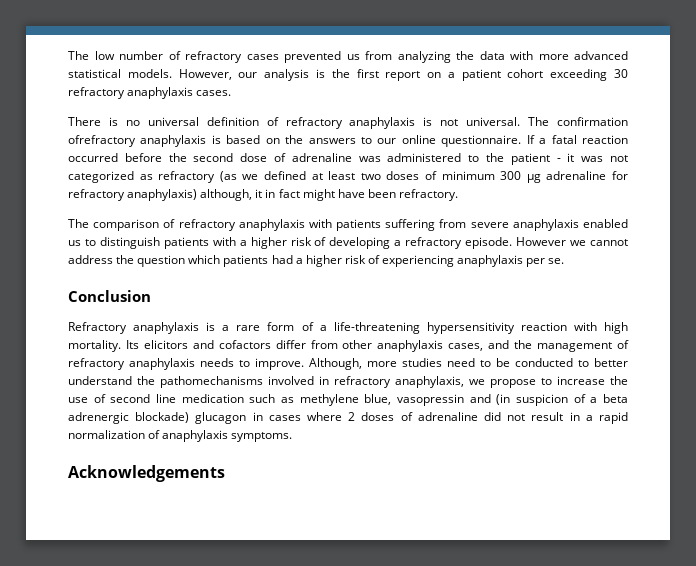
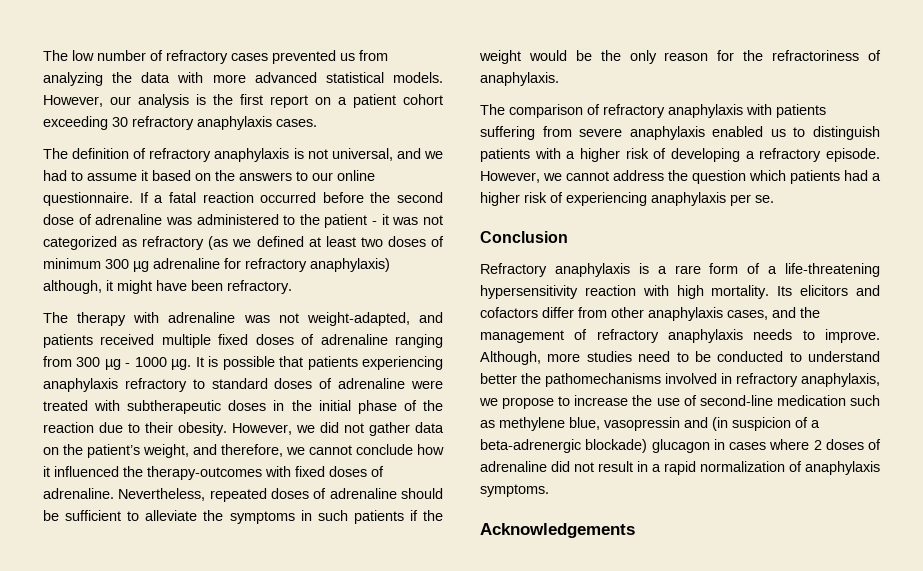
- There is no universal definition of refractory anaphylaxis is not universal. The confirmation ofrefractory anaphylaxis is based on the answers to our online questionnaire.
+ The definition of refractory anaphylaxis is not universal, and we had to assume it based on the answers to our online questionnaire.
- If a fatal reaction occurred before the second dose of adrenaline was administered to the patient - it was not categorized as refractory (as we defined at least two doses of minimum 300 µg adrenaline for refractory anaphylaxis) although, it in fact might have been refractory.
+ If a fatal reaction occurred before the second dose of adrenaline was administered to the patient - it was not categorized as refractory (as we defined at least two doses of minimum 300 µg adrenaline for refractory anaphylaxis) although, it might have been refractory.
+ The therapy with adrenaline was not weight-adapted, and patients received multiple fixed doses of adrenaline ranging from 300 µg - 1000 µg. It is possible that patients experiencing anaphylaxis refractory to standard doses of adrenaline were treated with subtherapeutic doses in the initial phase of the reaction due to their obesity. However, we did not gather data on the patient’s weight, and therefore, we cannot conclude how it influenced the therapy-outcomes with fixed doses of adrenaline. Nevertheless, repeated doses of adrenaline should be sufficient to alleviate the symptoms in such patients if the weight would be the only reason for the refractoriness of anaphylaxis.
- However we cannot address the question which patients had a higher risk of experiencing anaphylaxis per se.
+ However, we cannot address the question which patients had a higher risk of experiencing anaphylaxis per se.
- Although, more studies need to be conducted to better understand the pathomechanisms involved in refractory anaphylaxis, we propose to increase the use of second line medication such as methylene blue, vasopressin and (in suspicion of a beta adrenergic blockade) glucagon in cases where 2 doses of adrenaline did not result in a rapid normalization of anaphylaxis symptoms.
+ Although, more studies need to be conducted to understand better the pathomechanisms involved in refractory anaphylaxis, we propose to increase the use of second-line medication such as methylene blue, vasopressin and (in suspicion of a beta-adrenergic blockade) glucagon in cases where 2 doses of adrenaline did not result in a rapid normalization of anaphylaxis symptoms.

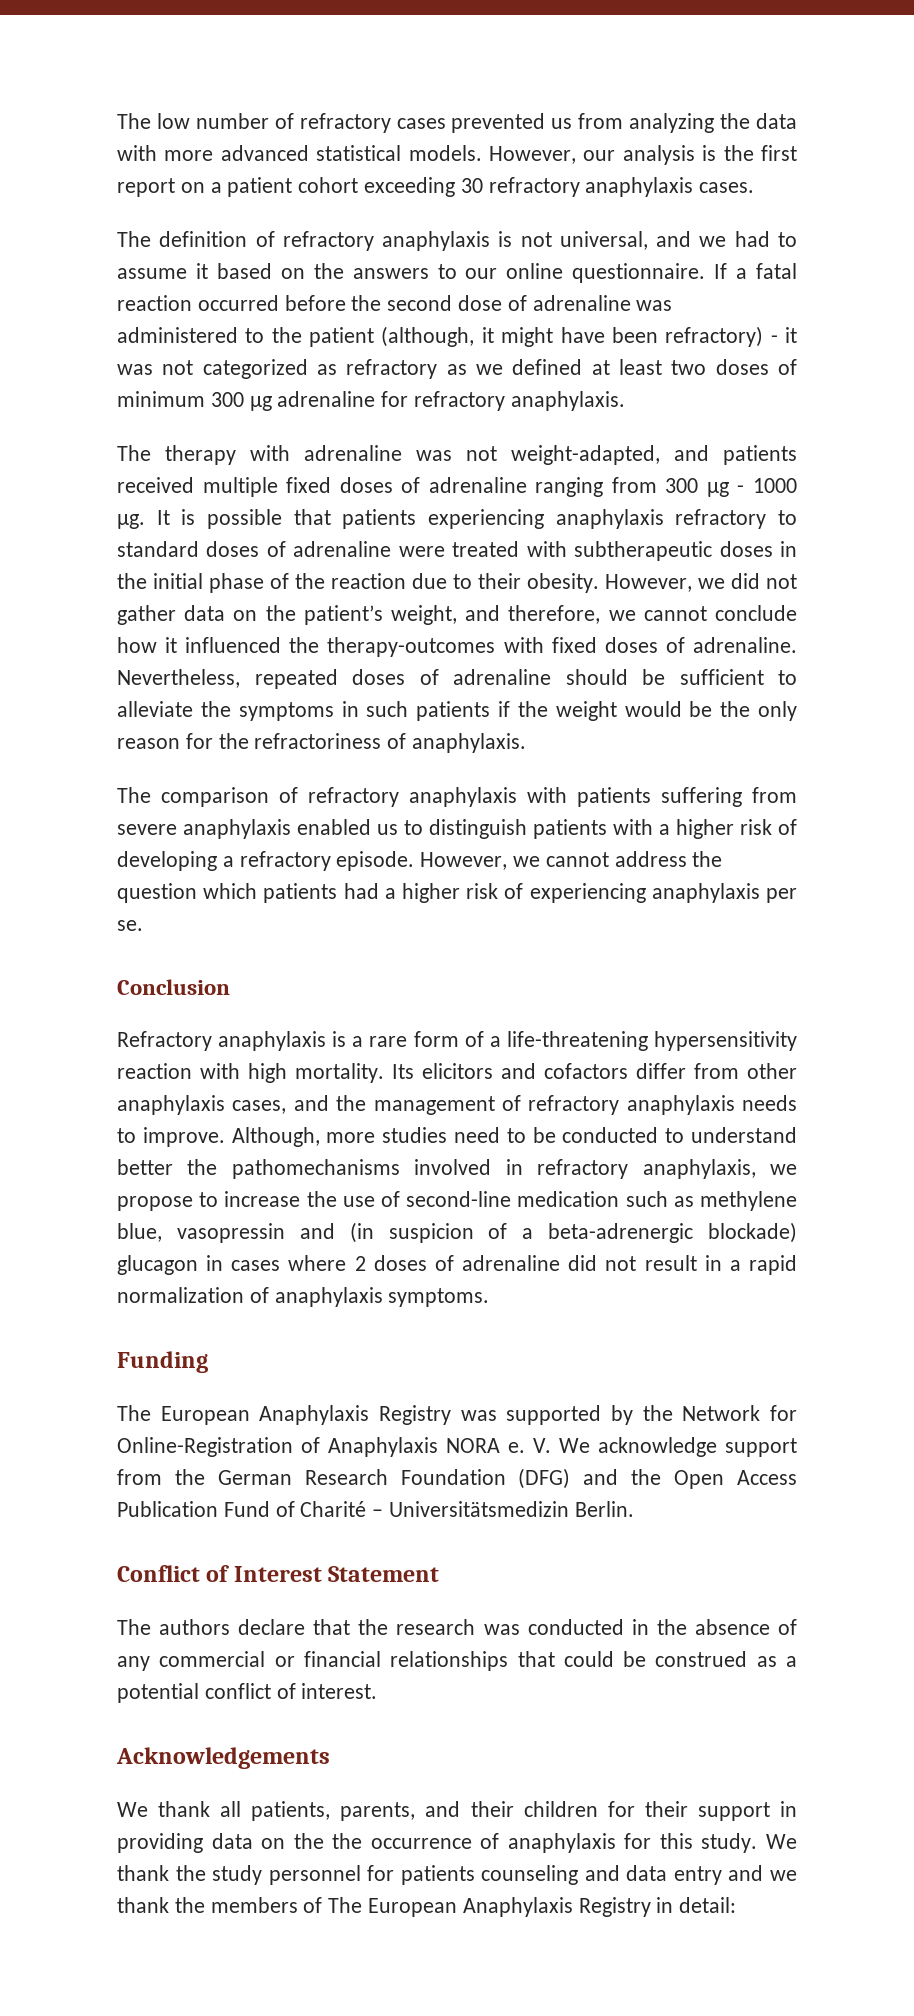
- If a fatal reaction occurred before the second dose of adrenaline was administered to the patient - it was not categorized as refractory (as we defined at least two doses of minimum 300 µg adrenaline for refractory anaphylaxis) although, it might have been refractory.
+ If a fatal reaction occurred before the second dose of adrenaline was administered to the patient (although, it might have been refractory) - it was not categorized as refractory as we defined at least two doses of minimum 300 µg adrenaline for refractory anaphylaxis.
+ Funding
+ The European Anaphylaxis Registry was supported by the Network for Online-Registration of Anaphylaxis NORA e. V. We acknowledge support from the German Research Foundation (DFG) and the Open Access Publication Fund of Charité – Universitätsmedizin Berlin.
+ Conflict of Interest Statement
+ The authors declare that the research was conducted in the absence of any commercial or financial relationships that could be construed as a potential conflict of interest.
  Acknowledgements
+ We thank all patients, parents, and their children for their support in providing data on the the occurrence of anaphylaxis for this study. We thank the study personnel for patients counseling and data entry and we thank the members of The European Anaphylaxis Registry in detail:

